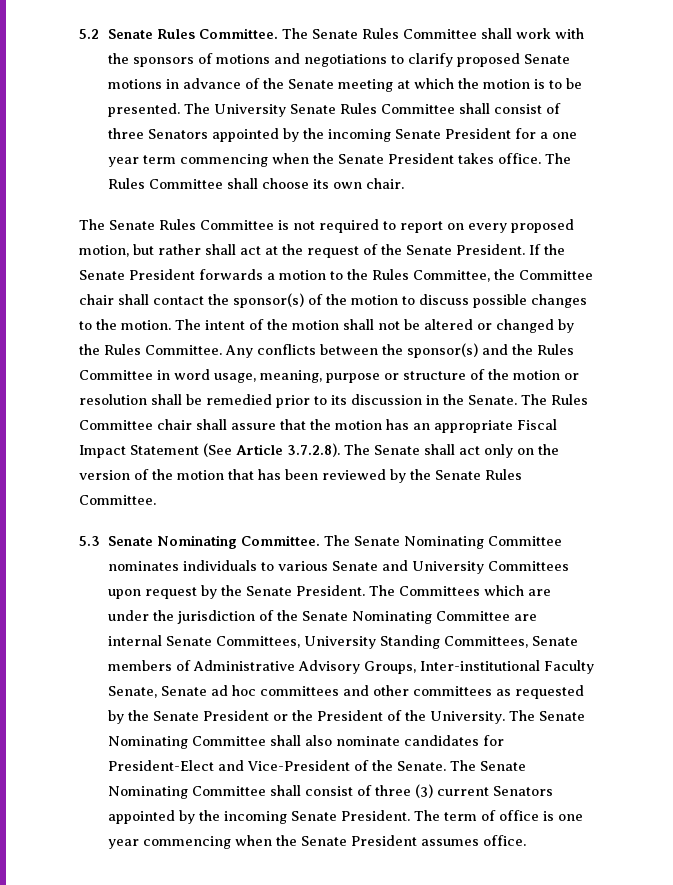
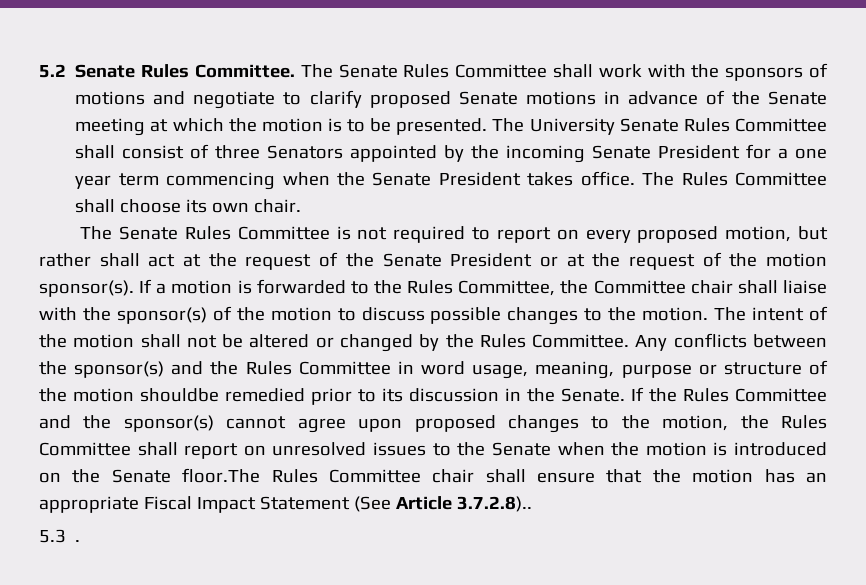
- The Senate Rules Committee shall work with the sponsors of motions and negotiations to clarify proposed Senate motions in advance of the Senate meeting at which the motion is to be presented.
+ The Senate Rules Committee shall work with the sponsors of motions and negotiate to clarify proposed Senate motions in advance of the Senate meeting at which the motion is to be presented.
- The Senate Rules Committee is not required to report on every proposed motion, but rather shall act at the request of the Senate President. If the Senate President forwards a motion to the Rules Committee, the Committee chair shall contact the sponsor(s) of the motion to discuss possible changes to the motion.
+ The Senate Rules Committee is not required to report on every proposed motion, but rather shall act at the request of the Senate President or at the request of the motion sponsor(s). If a motion is forwarded to the Rules Committee, the Committee chair shall liaise with the sponsor(s) of the motion to discuss possible changes to the motion.
- Any conflicts between the sponsor(s) and the Rules Committee in word usage, meaning, purpose or structure of the motion or resolution shall be remedied prior to its discussion in the Senate.
+ Any conflicts between the sponsor(s) and the Rules Committee in word usage, meaning, purpose or structure of the motion shouldbe remedied prior to its discussion in the Senate.
- The Rules Committee chair shall assure that the motion has an appropriate Fiscal Impact Statement (See Article 3.7.2.8). The Senate shall act only on the version of the motion that has been reviewed by the Senate Rules Committee.
- 5.3 Senate Nominating Committee. The Senate Nominating Committee nominates individuals to various Senate and University Committees upon request by the Senate President. The Committees which are under the jurisdiction of the Senate Nominating Committee are internal Senate Committees, University Standing Committees, Senate members of Administrative Advisory Groups, Inter-institutional Faculty Senate, Senate ad hoc committees and other committees as requested by the Senate President or the President of the University. The Senate Nominating Committee shall also nominate candidates for President-Elect and Vice-President of the Senate. The Senate Nominating Committee shall consist of three (3) current Senators appointed by the incoming Senate President. The term of office is one year commencing when the Senate President assumes office.
+ If the Rules Committee and the sponsor(s) cannot agree upon proposed changes to the motion, the Rules Committee shall report on unresolved issues to the Senate when the motion is introduced on the Senate floor.The Rules Committee chair shall ensure that the motion has an appropriate Fiscal Impact Statement (See Article 3.7.2.8)..
+ 5.3 .

